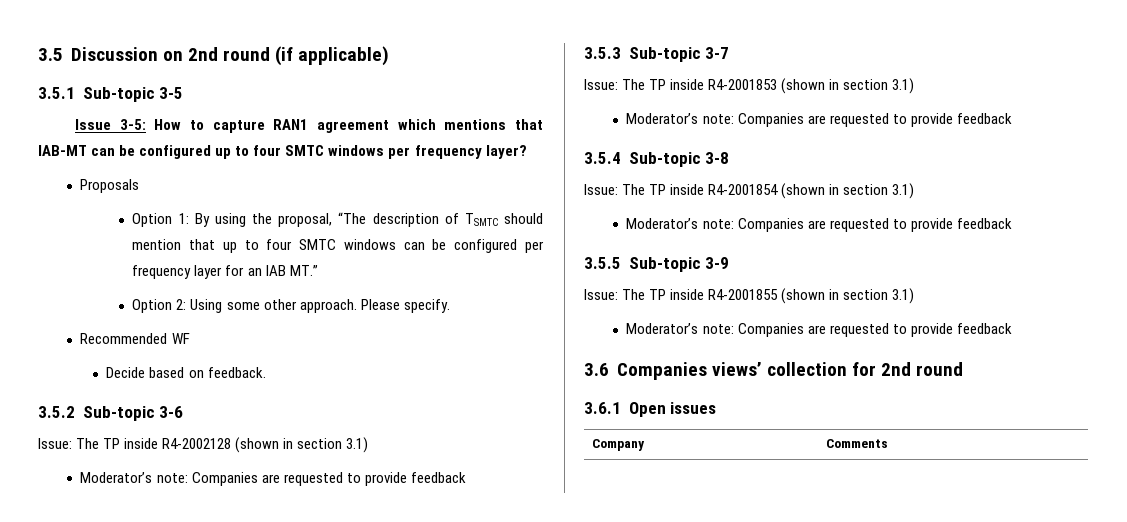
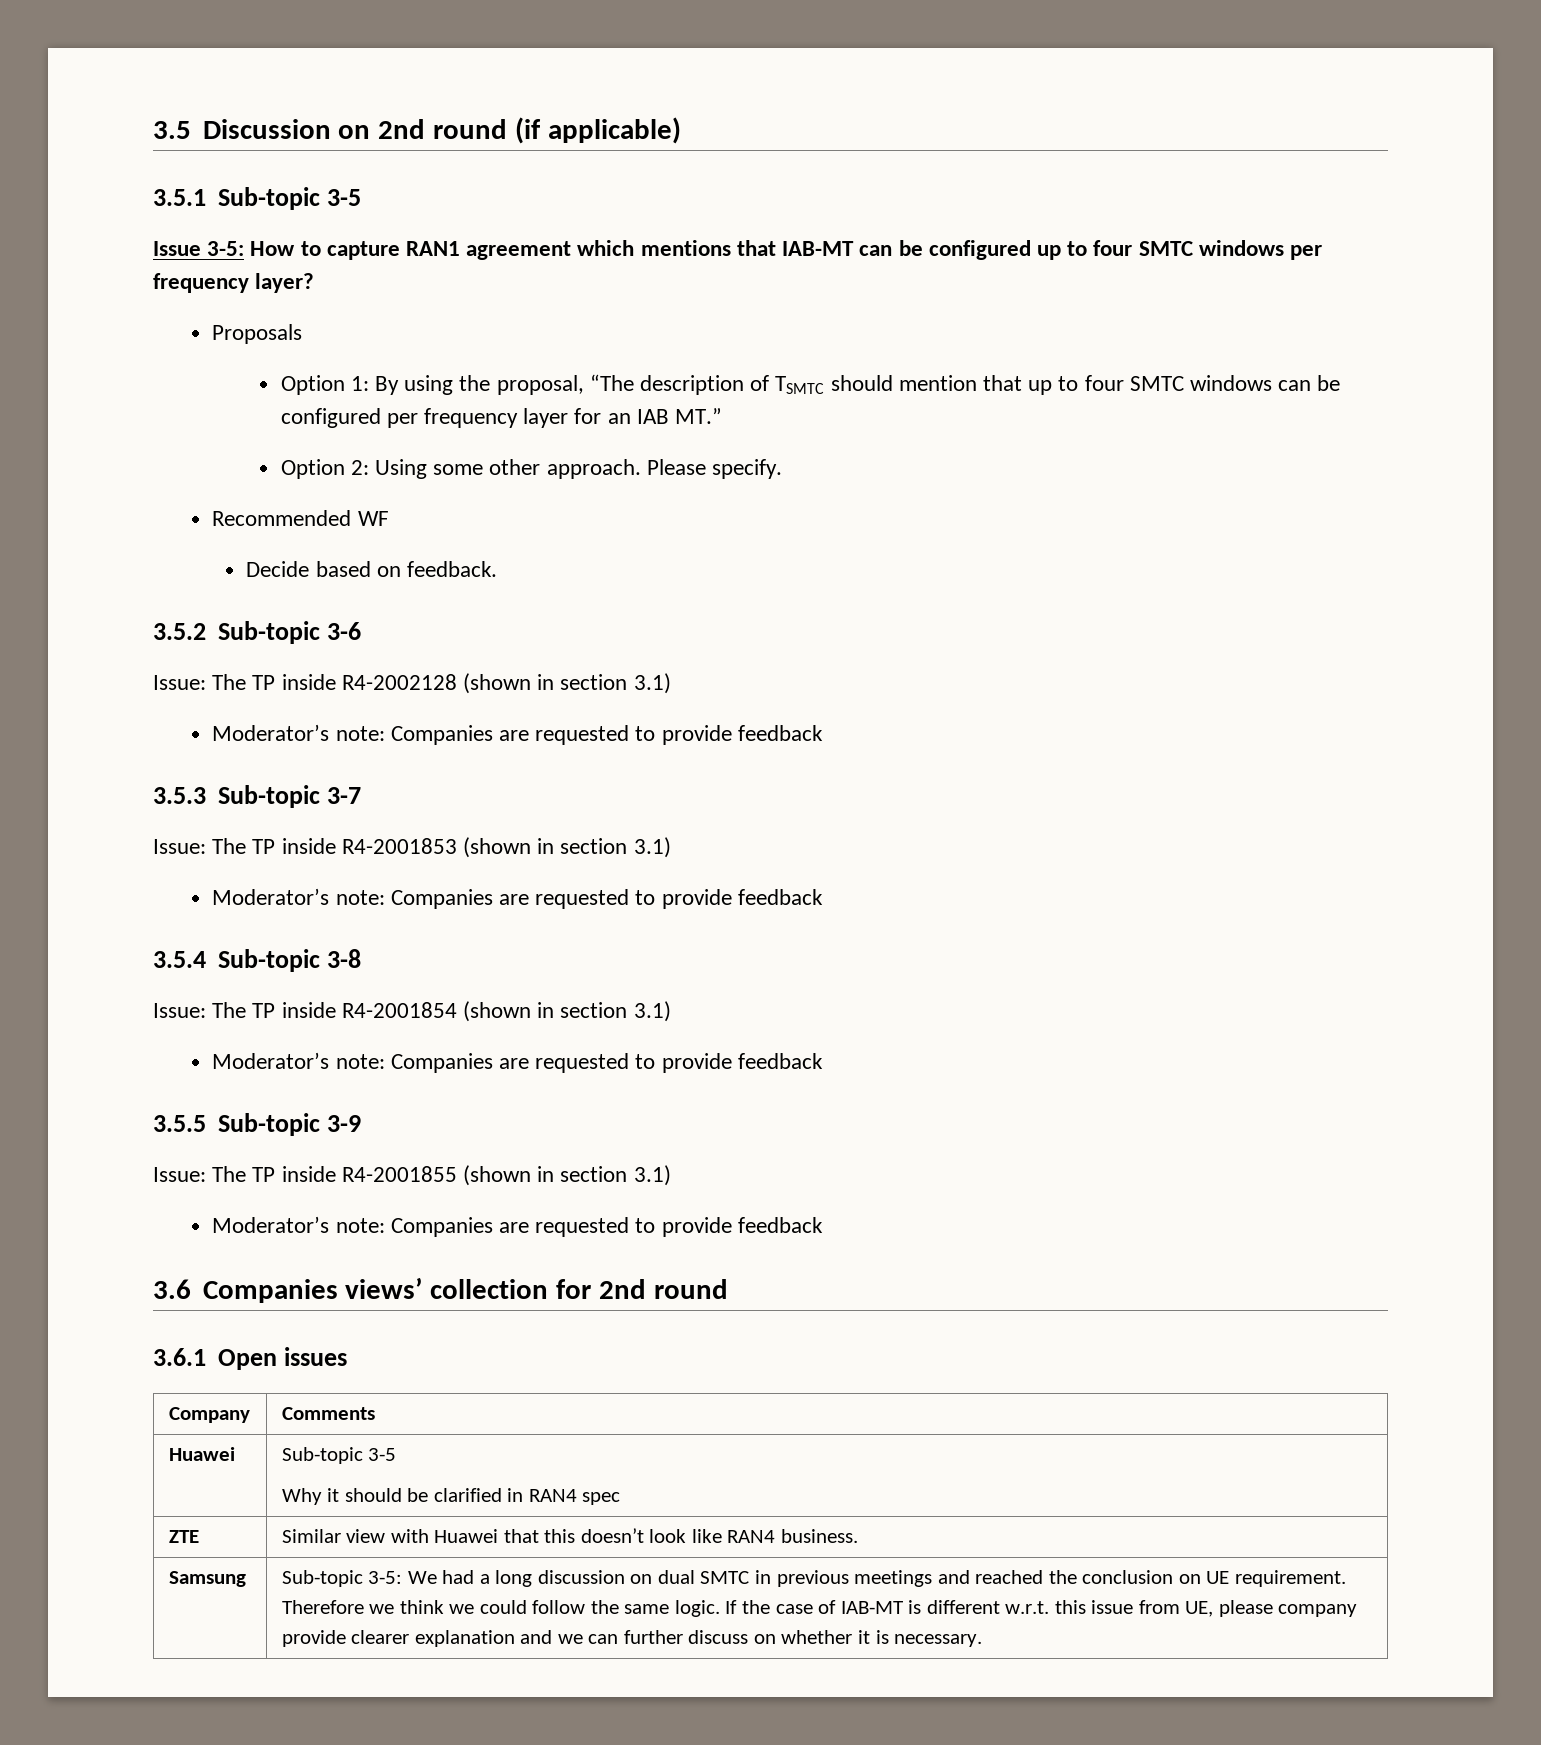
+ Huawei | Sub-topic 3-5
+ Why it should be clarified in RAN4 spec
+ ZTE | Similar view with Huawei that this doesn’t look like RAN4 business.
+ Samsung | Sub-topic 3-5: We had a long discussion on dual SMTC in previous meetings and reached the conclusion on UE requirement. Therefore we think we could follow the same logic. If the case of IAB-MT is different w.r.t. this issue from UE, please company provide clearer explanation and we can further discuss on whether it is necessary.

